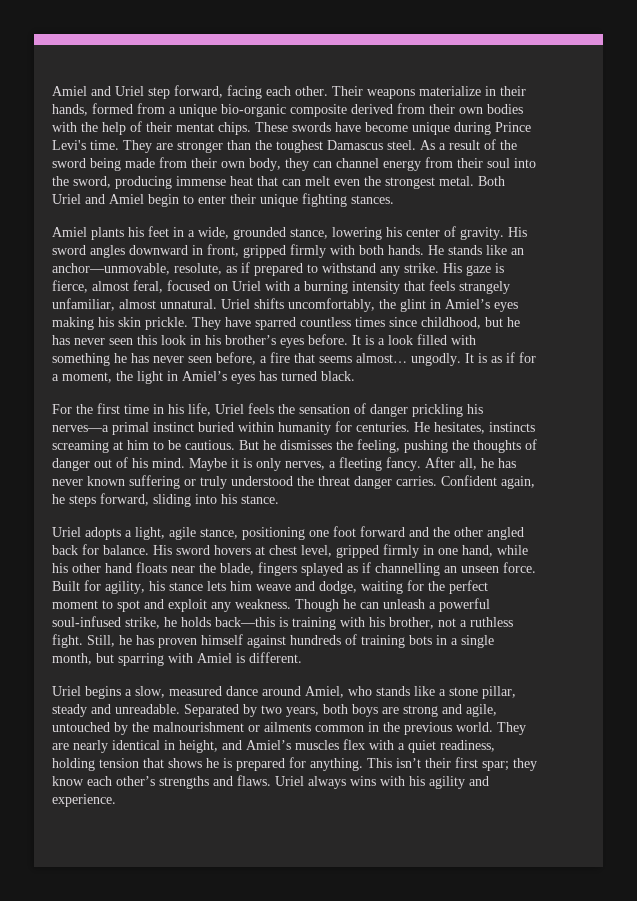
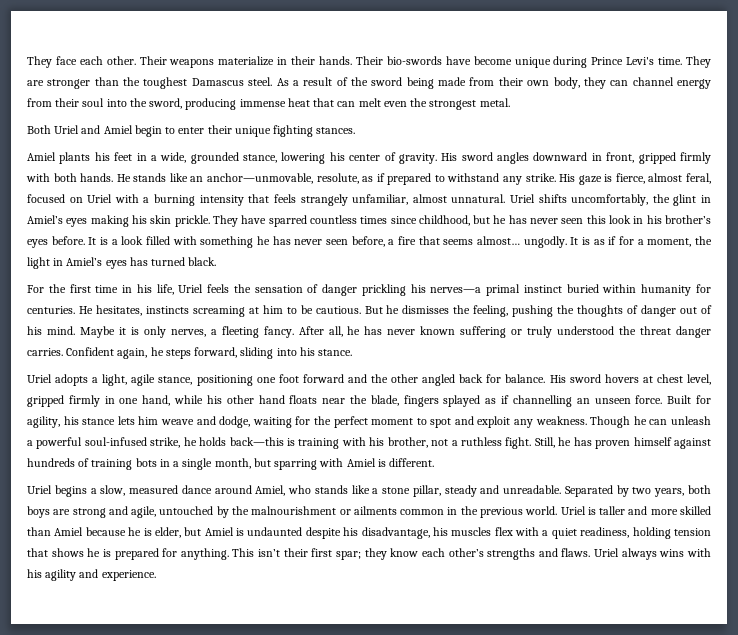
- Amiel and Uriel step forward, facing each other.
+ They face each other.
- Their weapons materialize in their hands, formed from a unique bio-organic composite derived from their own bodies with the help of their mentat chips. These swords have become unique during Prince Levi's time.
+ Their weapons materialize in their hands. Their bio-swords have become unique during Prince Levi's time.
- As a result of the sword being made from their own body, they can channel energy from their soul into the sword, producing immense heat that can melt even the strongest metal. Both Uriel and Amiel begin to enter their unique fighting stances.
+ As a result of the sword being made from their own body, they can channel energy from their soul into the sword, producing immense heat that can melt even the strongest metal.
+ Both Uriel and Amiel begin to enter their unique fighting stances.
- They are nearly identical in height, and Amiel’s muscles flex with a quiet readiness, holding tension that shows he is prepared for anything.
+ Uriel is taller and more skilled than Amiel because he is elder, but Amiel is undaunted despite his disadvantage, his muscles flex with a quiet readiness, holding tension that shows he is prepared for anything.

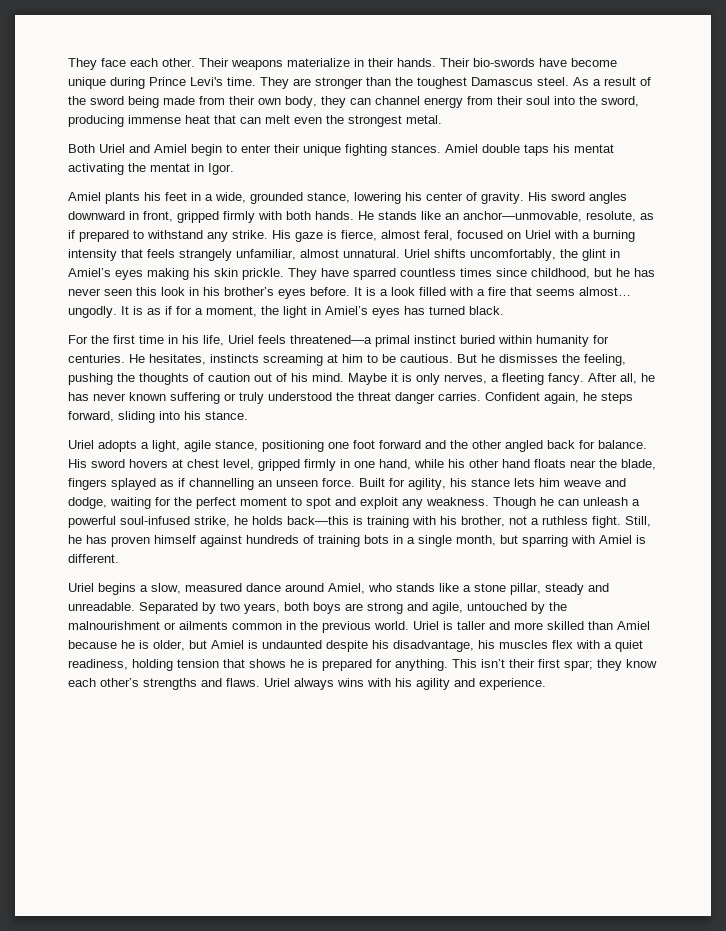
+ Amiel double taps his mentat activating the mentat in Igor.
- It is a look filled with something he has never seen before, a fire that seems almost… ungodly.
+ It is a look filled with a fire that seems almost… ungodly.
- For the first time in his life, Uriel feels the sensation of danger prickling his nerves—a primal instinct buried within humanity for centuries.
+ For the first time in his life, Uriel feels threatened—a primal instinct buried within humanity for centuries.
- But he dismisses the feeling, pushing the thoughts of danger out of his mind.
+ But he dismisses the feeling, pushing the thoughts of caution out of his mind.
- Uriel is taller and more skilled than Amiel because he is elder, but Amiel is undaunted despite his disadvantage, his muscles flex with a quiet readiness, holding tension that shows he is prepared for anything.
+ Uriel is taller and more skilled than Amiel because he is older, but Amiel is undaunted despite his disadvantage, his muscles flex with a quiet readiness, holding tension that shows he is prepared for anything.

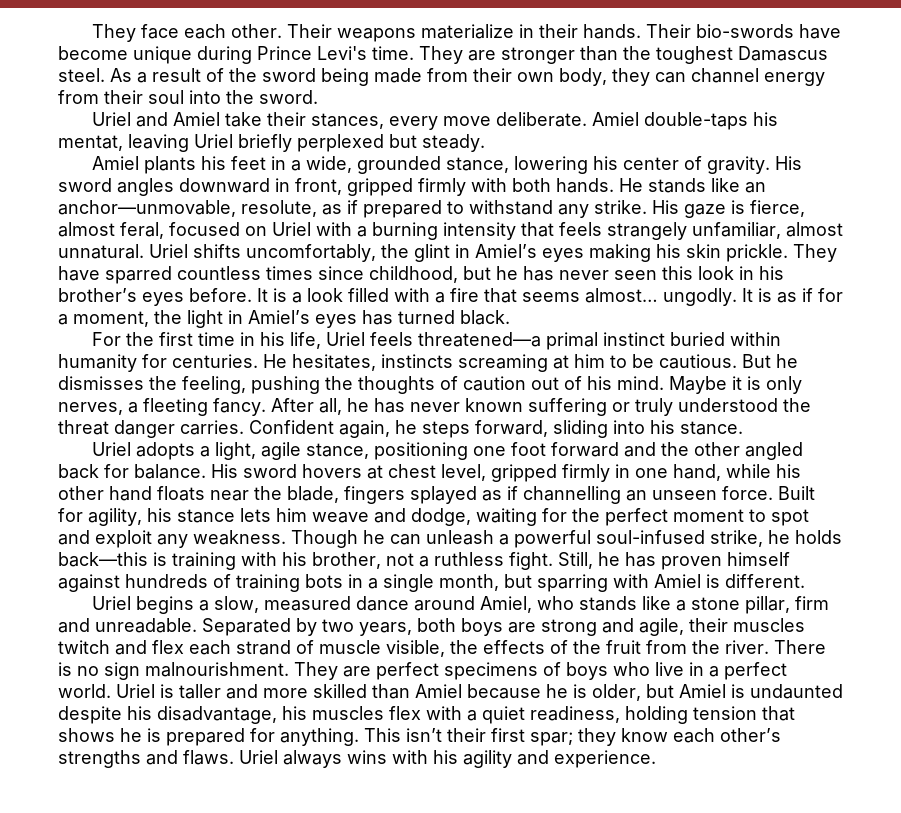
- As a result of the sword being made from their own body, they can channel energy from their soul into the sword, producing immense heat that can melt even the strongest metal.
- Both Uriel and Amiel begin to enter their unique fighting stances. Amiel double taps his mentat activating the mentat in Igor.
+ As a result of the sword being made from their own body, they can channel energy from their soul into the sword.
+ Uriel and Amiel take their stances, every move deliberate. Amiel double-taps his mentat, leaving Uriel briefly perplexed but steady.
- Uriel begins a slow, measured dance around Amiel, who stands like a stone pillar, steady and unreadable.
+ Uriel begins a slow, measured dance around Amiel, who stands like a stone pillar, firm and unreadable.
- Separated by two years, both boys are strong and agile, untouched by the malnourishment or ailments common in the previous world.
+ Separated by two years, both boys are strong and agile, their muscles twitch and flex each strand of muscle visible, the effects of the fruit from the river. There is no sign malnourishment. They are perfect specimens of boys who live in a perfect world.

